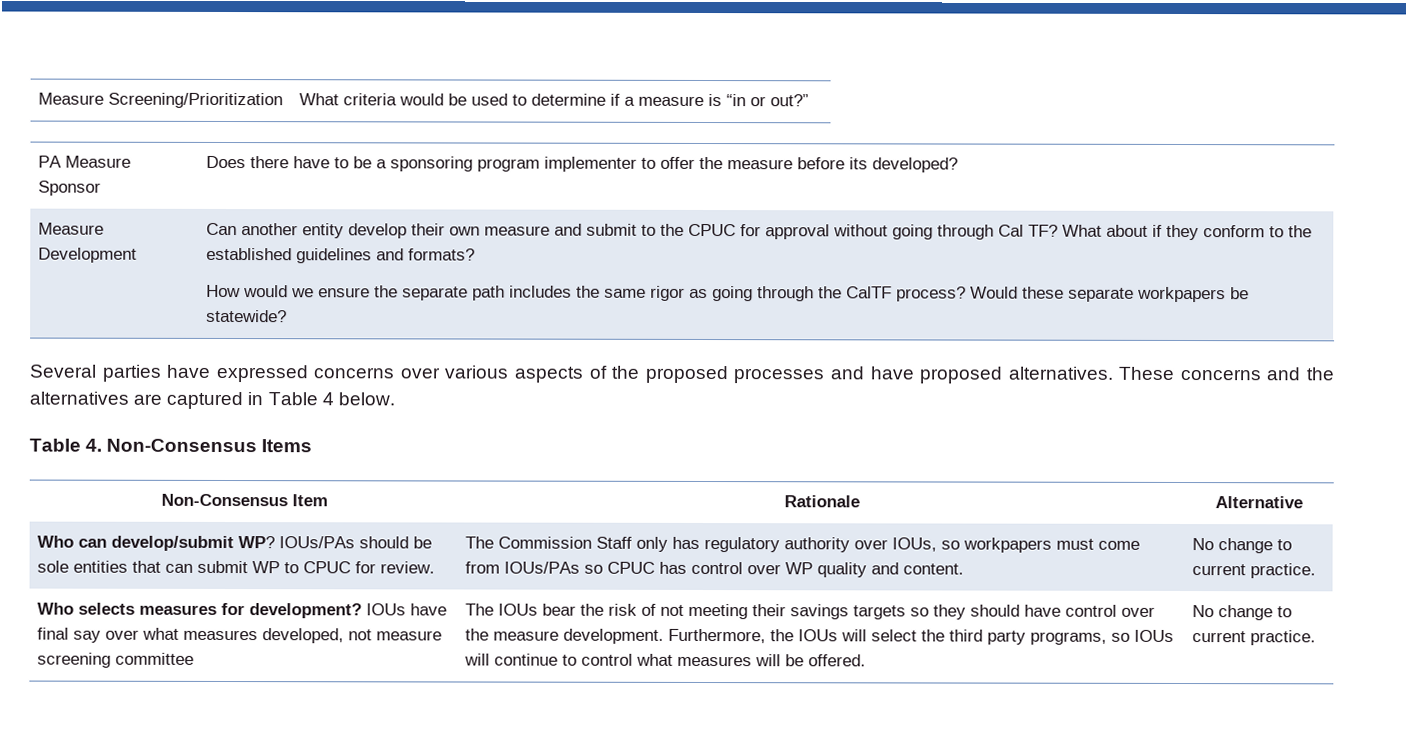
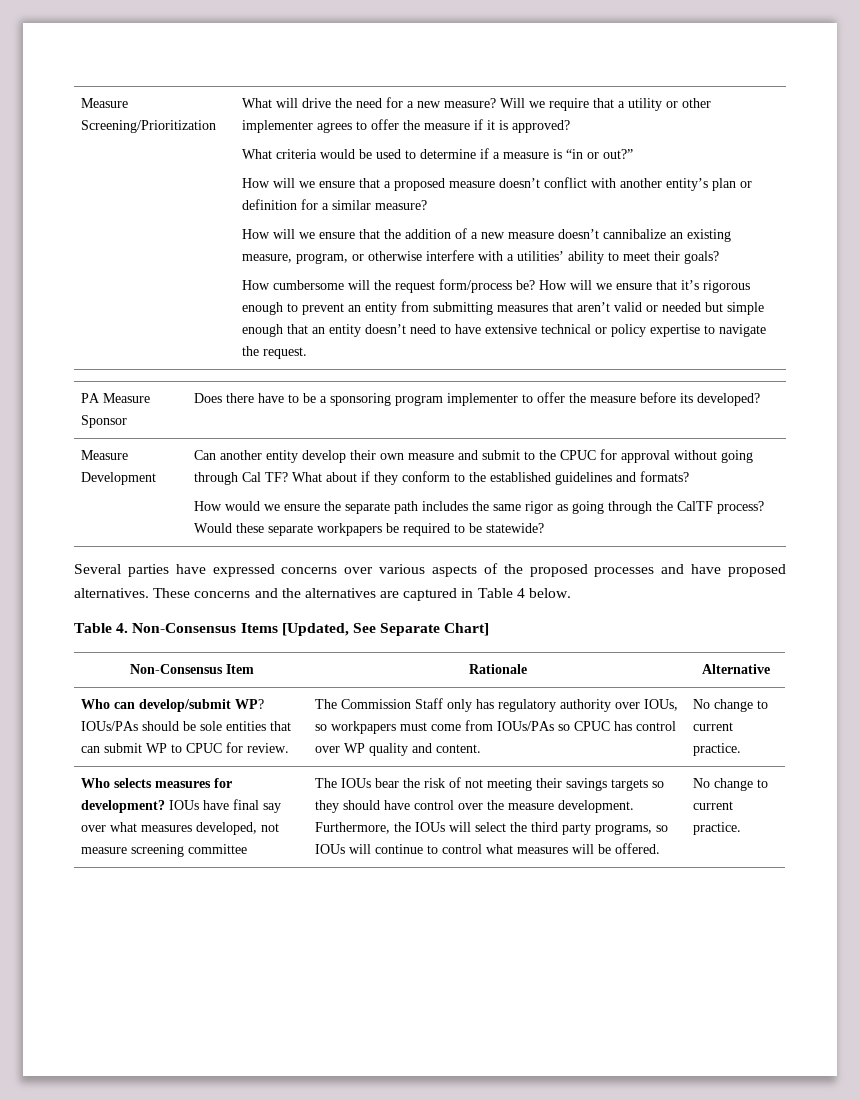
+ What will drive the need for a new measure? Will we require that a utility or other implementer agrees to offer the measure if it is approved?
+ How will we ensure that a proposed measure doesn’t conflict with another entity’s plan or definition for a similar measure?
+ How will we ensure that the addition of a new measure doesn’t cannibalize an existing measure, program, or otherwise interfere with a utilities’ ability to meet their goals?
+ How cumbersome will the request form/process be? How will we ensure that it’s rigorous enough to prevent an entity from submitting measures that aren’t valid or needed but simple enough that an entity doesn’t need to have extensive technical or policy expertise to navigate the request.
- Would these separate workpapers be statewide?
+ Would these separate workpapers be required to be statewide?
- Table 4. Non-Consensus Items
+ Table 4. Non-Consensus Items [Updated, See Separate Chart]

